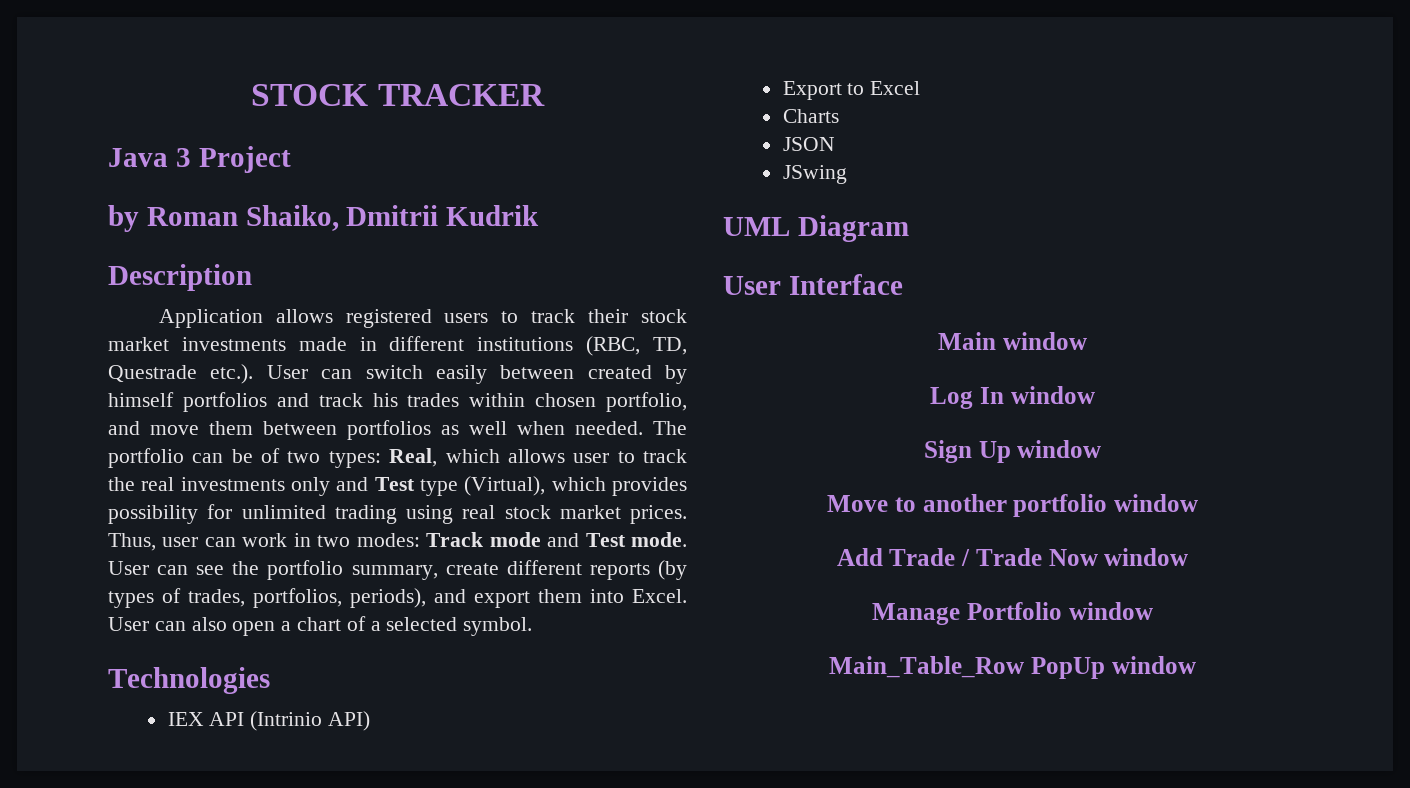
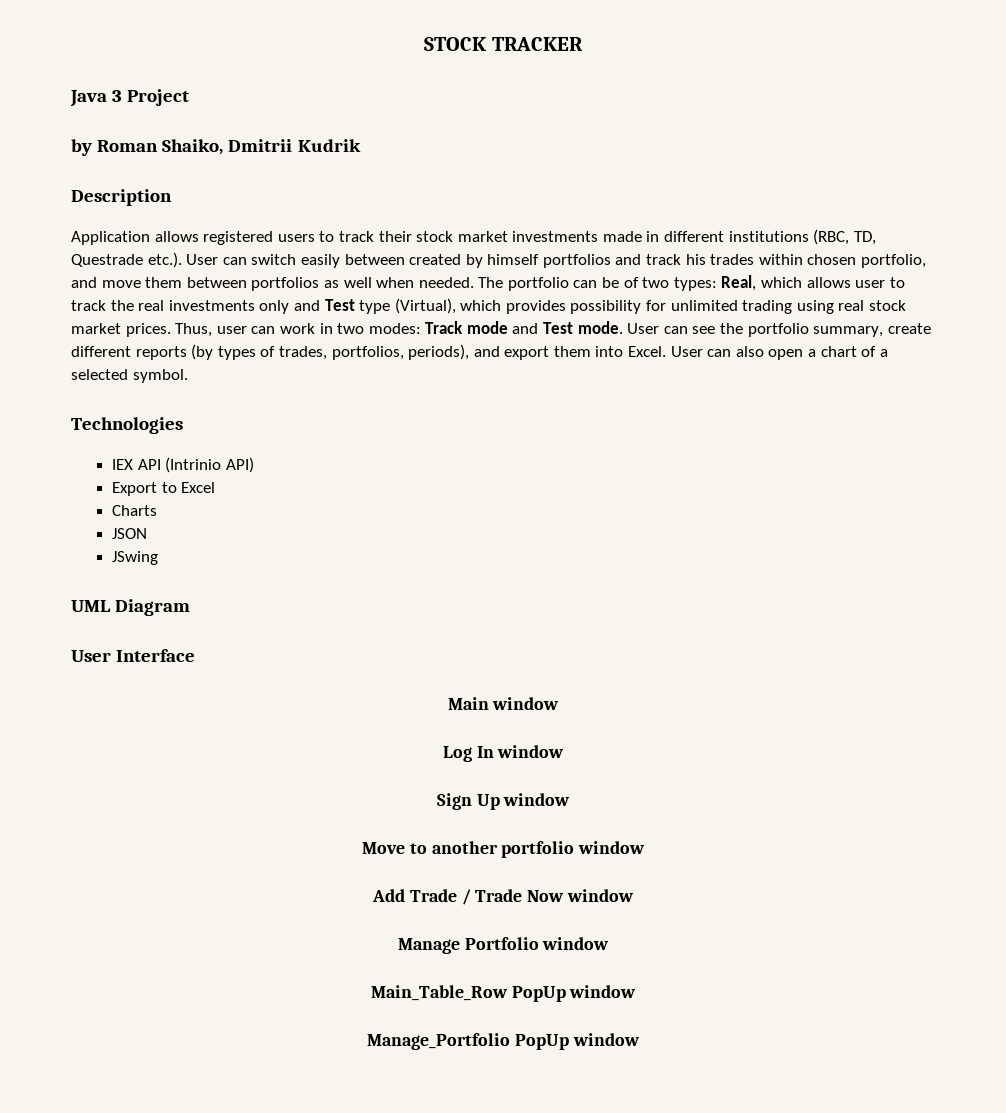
+ Manage_Portfolio PopUp window

